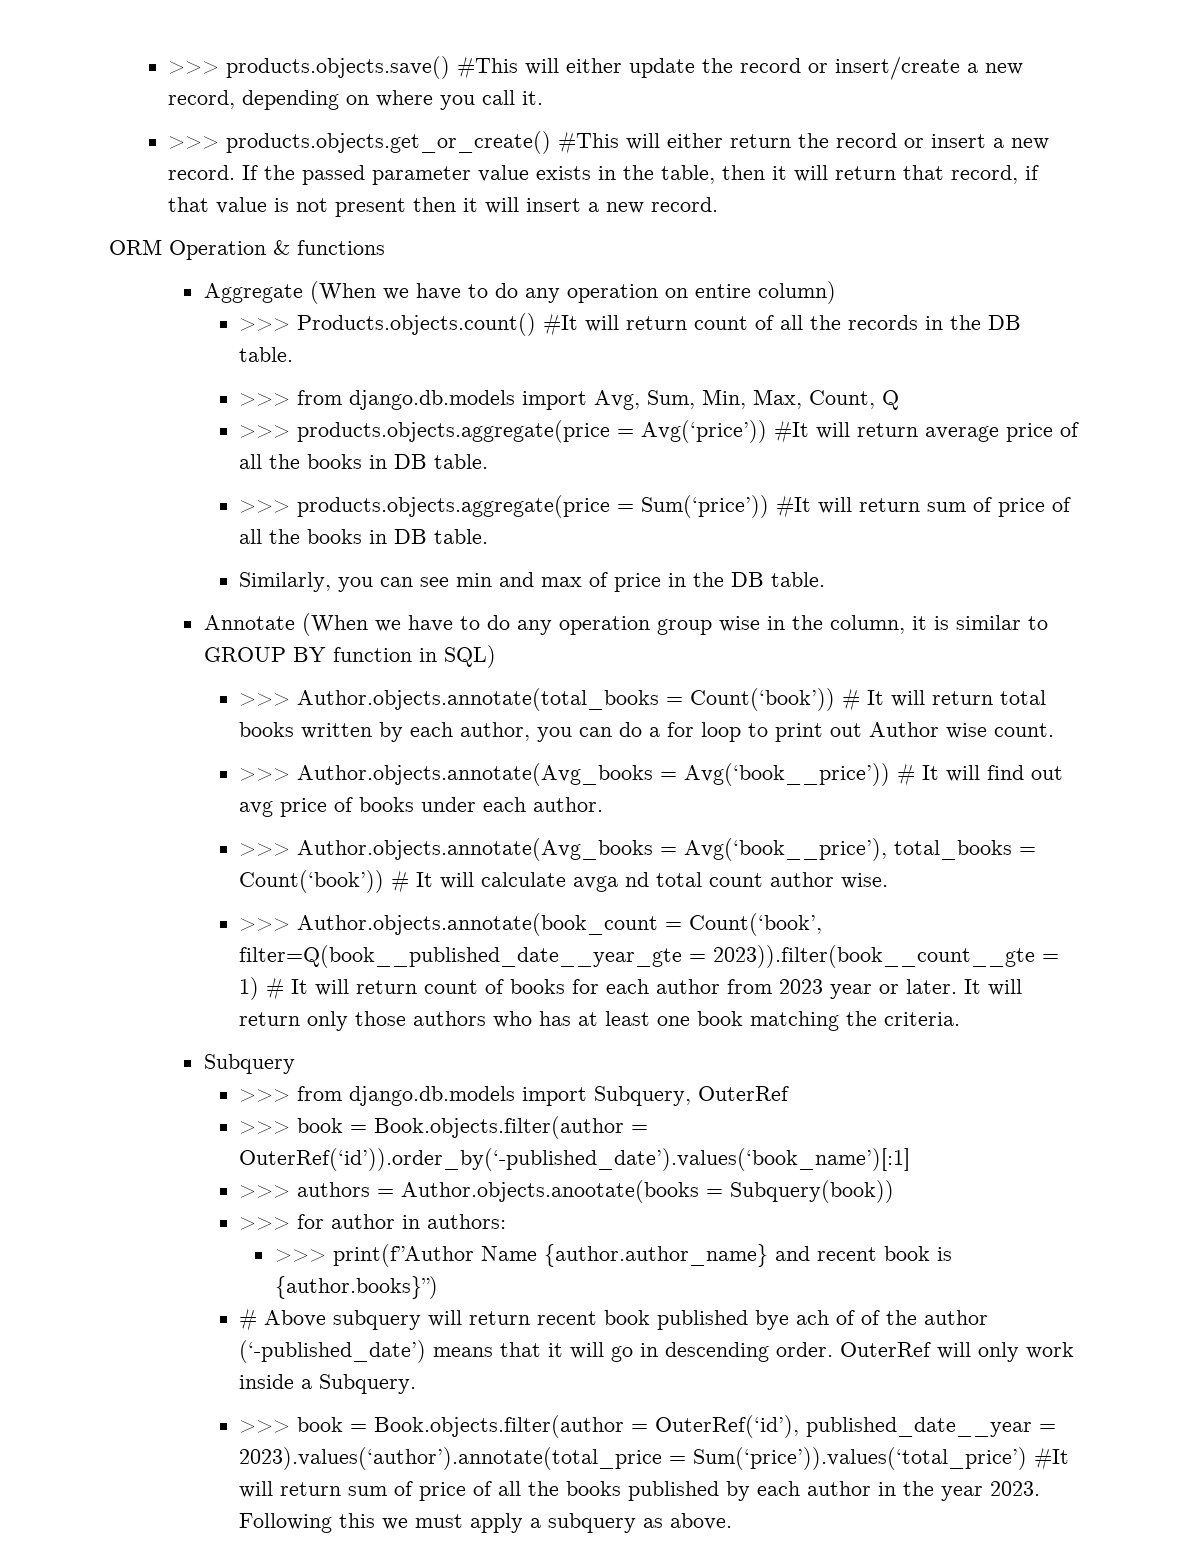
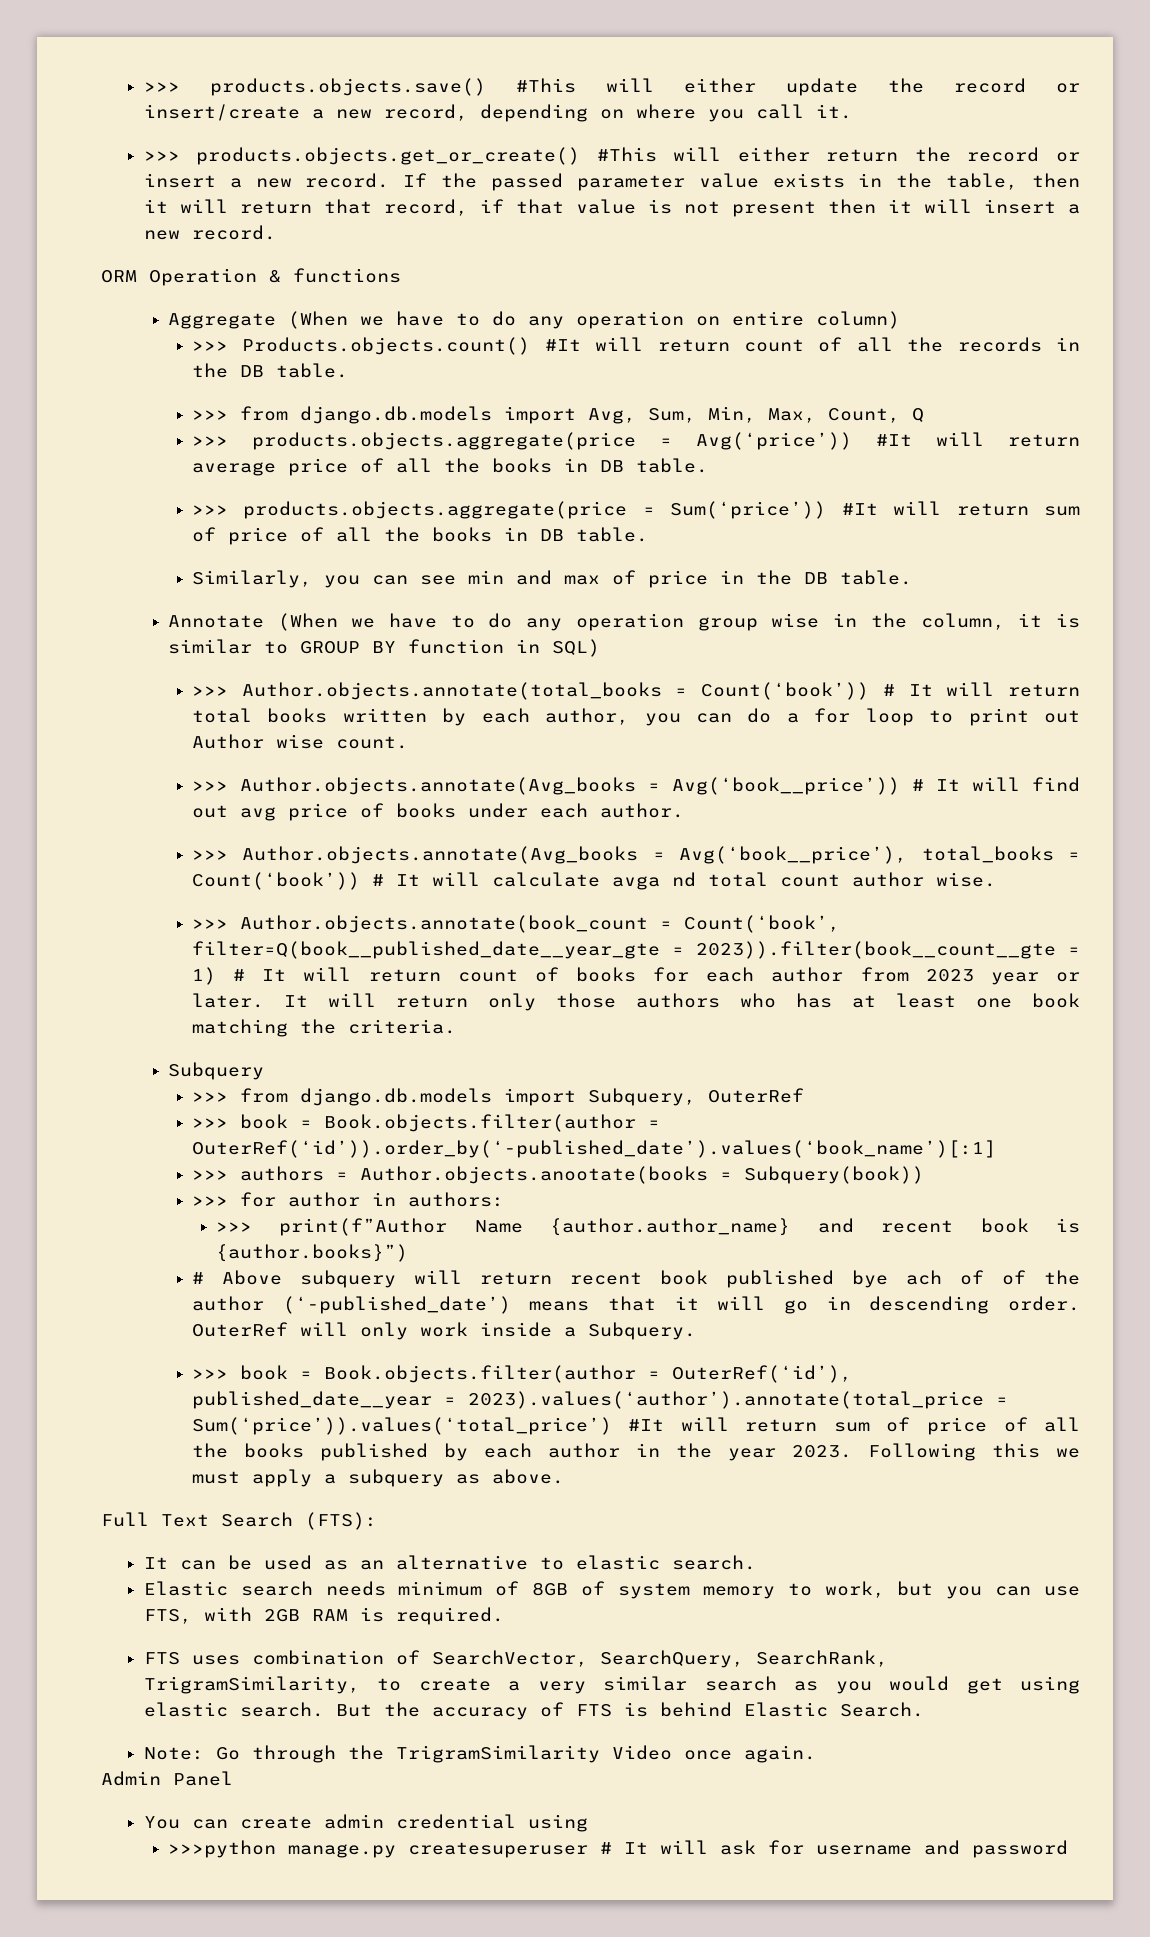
+ Full Text Search (FTS):
+ It can be used as an alternative to elastic search.
+ Elastic search needs minimum of 8GB of system memory to work, but you can use FTS, with 2GB RAM is required.
+ FTS uses combination of SearchVector, SearchQuery, SearchRank, TrigramSimilarity, to create a very similar search as you would get using elastic search. But the accuracy of FTS is behind Elastic Search.
+ Note: Go through the TrigramSimilarity Video once again.
+ Admin Panel
+ You can create admin credential using
+ >>>python manage.py createsuperuser # It will ask for username and password

